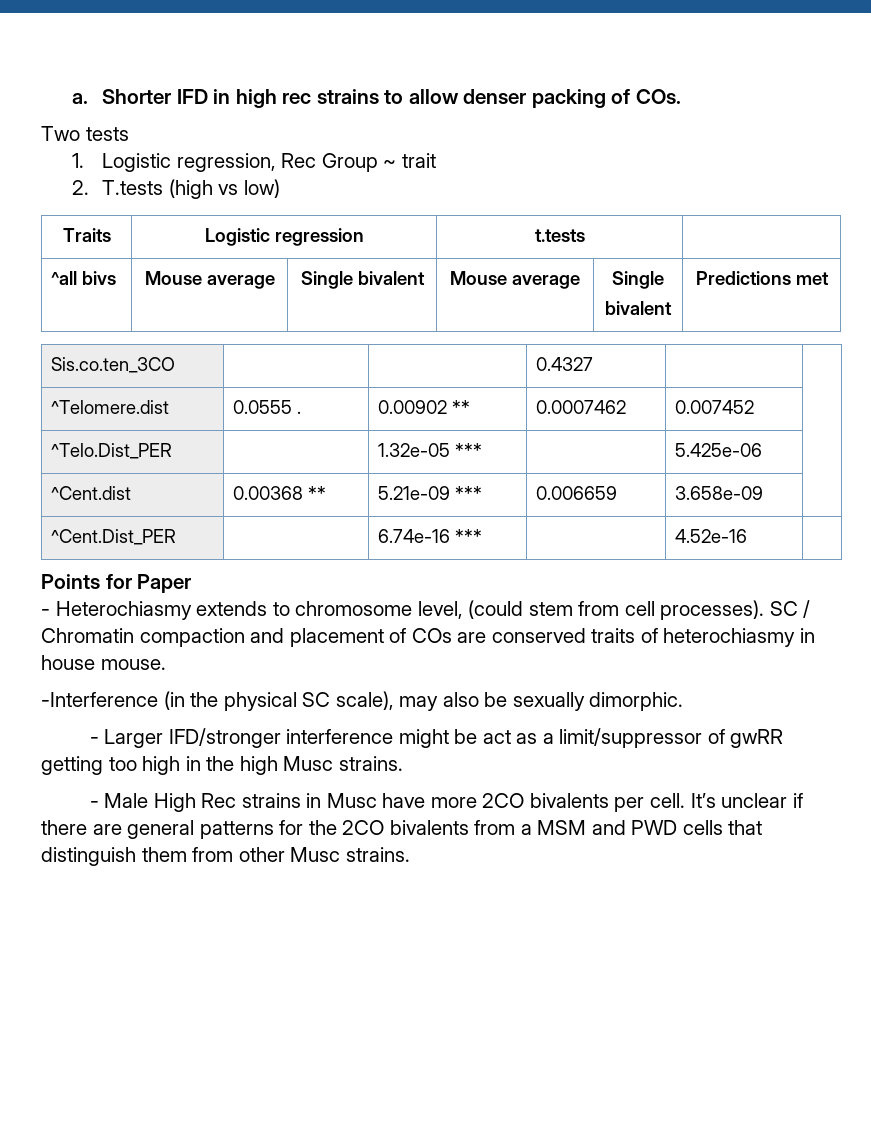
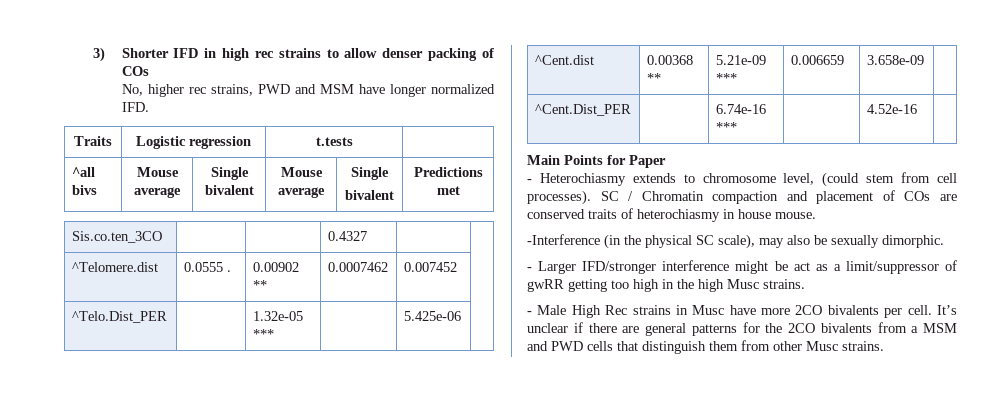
- a. Shorter IFD in high rec strains to allow denser packing of COs.
- Two tests
- 1. Logistic regression, Rec Group ~ trait
- 2. T.tests (high vs low)
+ 3) Shorter IFD in high rec strains to allow denser packing of COs
+ No, higher rec strains, PWD and MSM have longer normalized IFD.
- Points for Paper
+ Main Points for Paper

